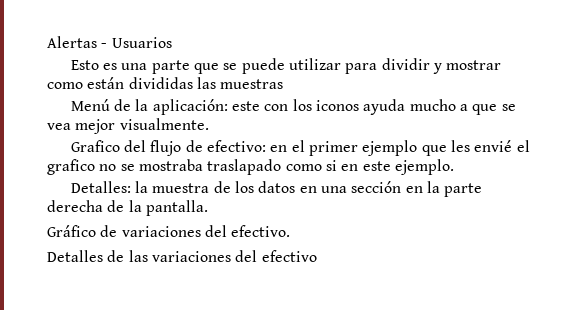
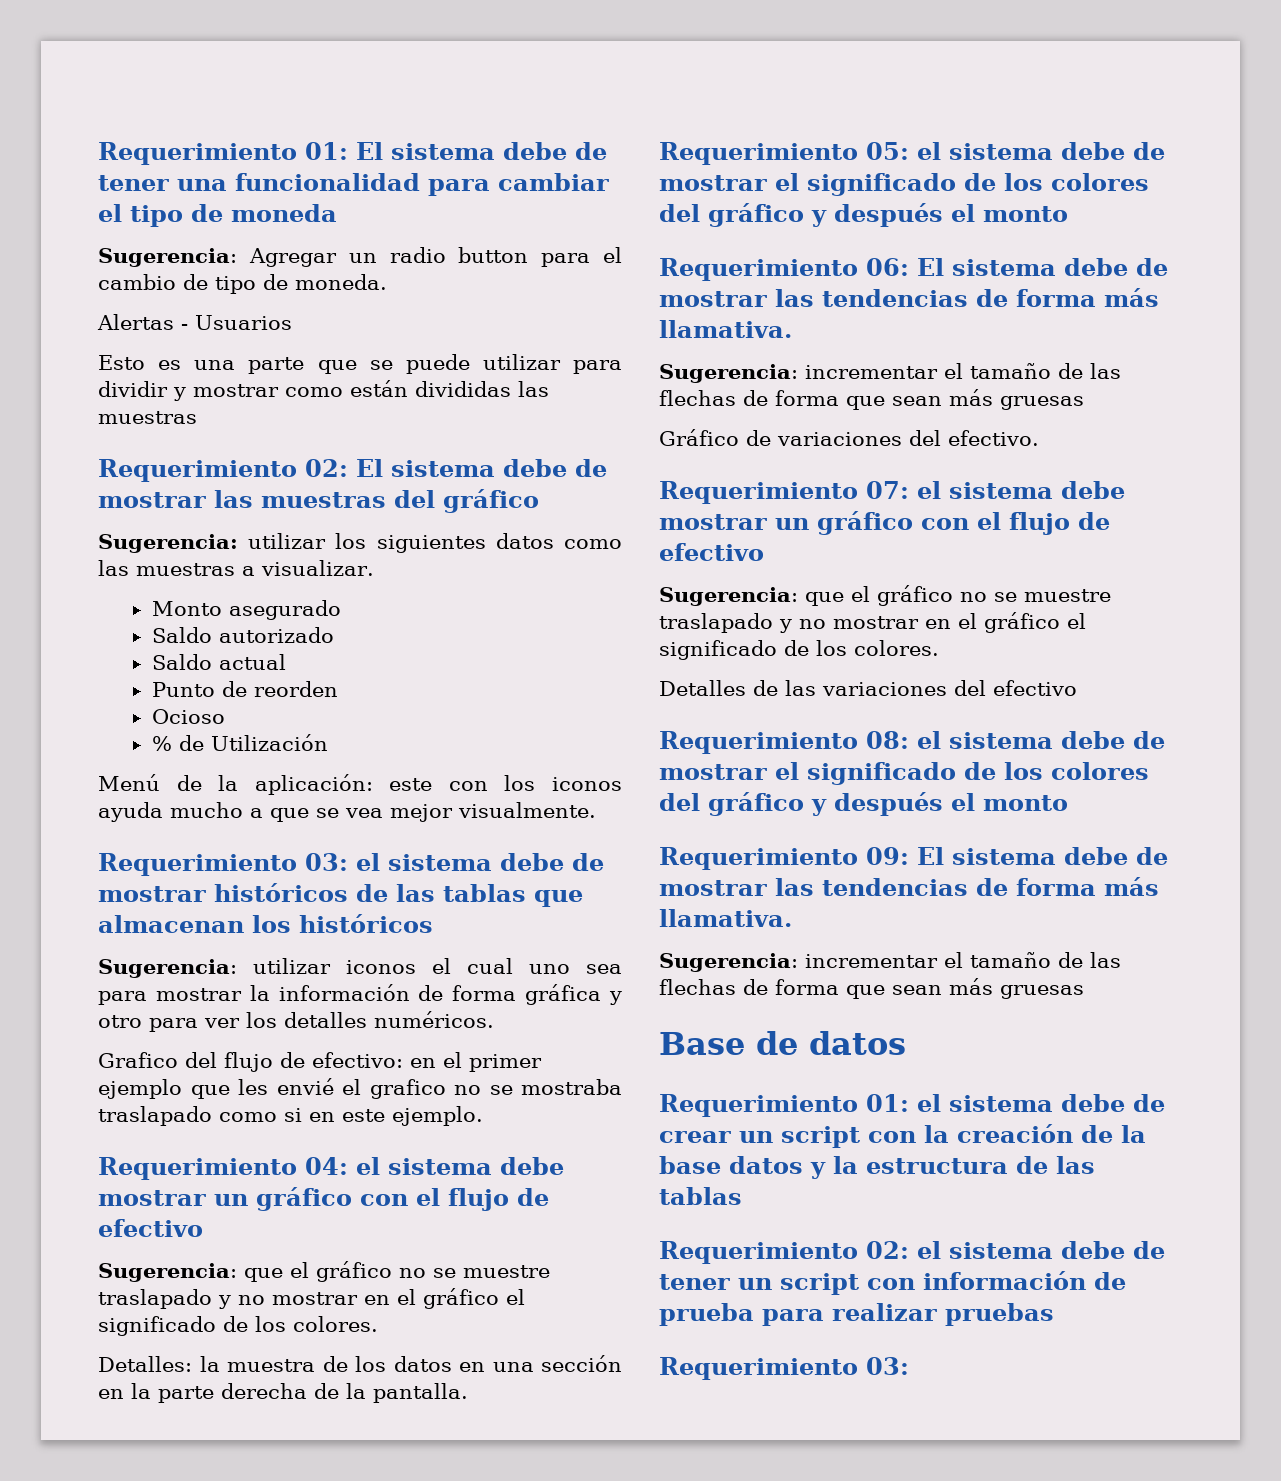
+ Requerimiento 01: El sistema debe de tener una funcionalidad para cambiar el tipo de moneda
+ Sugerencia: Agregar un radio button para el cambio de tipo de moneda.
+ Requerimiento 02: El sistema debe de mostrar las muestras del gráfico
+ Sugerencia: utilizar los siguientes datos como las muestras a visualizar.
+ Monto asegurado
+ Saldo autorizado
+ Saldo actual
+ Punto de reorden
+ Ocioso
+ % de Utilización
+ Requerimiento 03: el sistema debe de mostrar históricos de las tablas que almacenan los históricos
+ Sugerencia: utilizar iconos el cual uno sea para mostrar la información de forma gráfica y otro para ver los detalles numéricos.
+ Requerimiento 04: el sistema debe mostrar un gráfico con el flujo de efectivo
+ Sugerencia: que el gráfico no se muestre traslapado y no mostrar en el gráfico el significado de los colores.
+ Requerimiento 05: el sistema debe de mostrar el significado de los colores del gráfico y después el monto
+ Requerimiento 06: El sistema debe de mostrar las tendencias de forma más llamativa.
+ Sugerencia: incrementar el tamaño de las flechas de forma que sean más gruesas
+ Requerimiento 07: el sistema debe mostrar un gráfico con el flujo de efectivo
+ Sugerencia: que el gráfico no se muestre traslapado y no mostrar en el gráfico el significado de los colores.
+ Requerimiento 08: el sistema debe de mostrar el significado de los colores del gráfico y después el monto
+ Requerimiento 09: El sistema debe de mostrar las tendencias de forma más llamativa.
+ Sugerencia: incrementar el tamaño de las flechas de forma que sean más gruesas
+ Base de datos
+ Requerimiento 01: el sistema debe de crear un script con la creación de la base datos y la estructura de las tablas
+ Requerimiento 02: el sistema debe de tener un script con información de prueba para realizar pruebas
+ Requerimiento 03:

